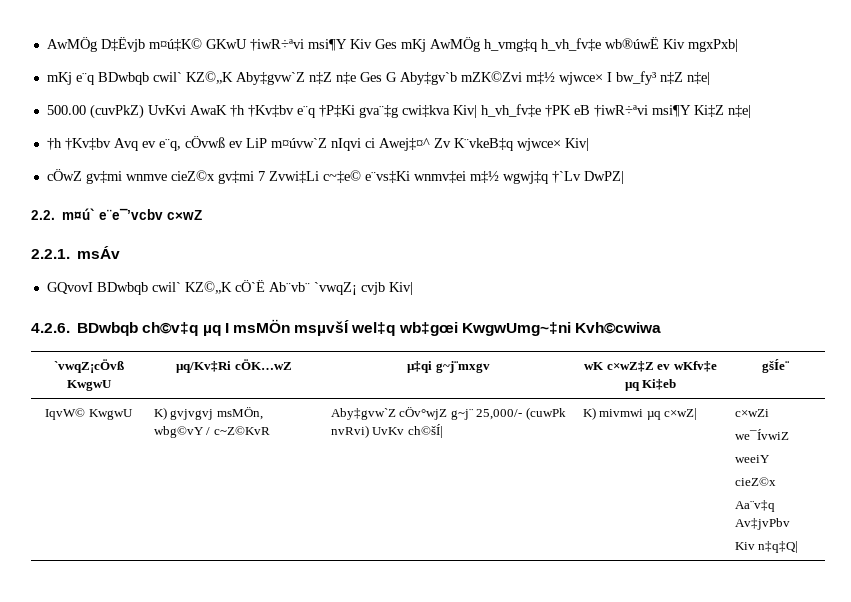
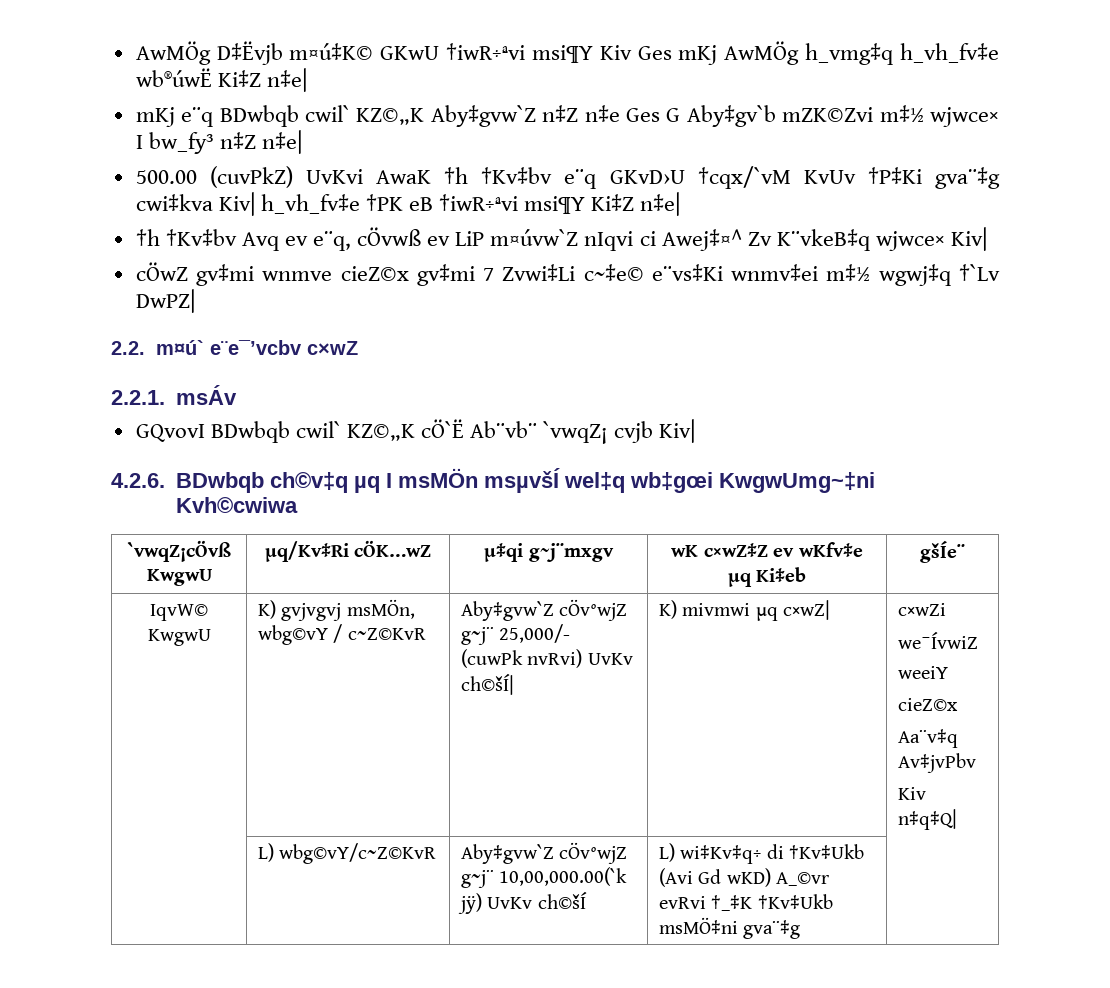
- AwMÖg D‡Ëvjb m¤ú‡K© GKwU †iwR÷ªvi msi¶Y Kiv Ges mKj AwMÖg h_vmg‡q h_vh_fv‡e wb®úwË Kiv mgxPxb|
+ AwMÖg D‡Ëvjb m¤ú‡K© GKwU †iwR÷ªvi msi¶Y Kiv Ges mKj AwMÖg h_vmg‡q h_vh_fv‡e wb®úwË Ki‡Z n‡e|
- 500.00 (cuvPkZ) UvKvi AwaK †h †Kv‡bv e¨q †P‡Ki gva¨‡g cwi‡kva Kiv| h_vh_fv‡e †PK eB †iwR÷ªvi msi¶Y Ki‡Z n‡e|
+ 500.00 (cuvPkZ) UvKvi AwaK †h †Kv‡bv e¨q GKvD›U †cqx/`vM KvUv †P‡Ki gva¨‡g cwi‡kva Kiv| h_vh_fv‡e †PK eB †iwR÷ªvi msi¶Y Ki‡Z n‡e|
+ | L) wbg©vY/c~Z©KvR | Aby‡gvw`Z cÖv°wjZ g~j¨ 10,00,000.00(`k jÿ) UvKv ch©šÍ | L) wi‡Kv‡q÷ di †Kv‡Ukb (Avi Gd wKD) A_©vr evRvi †_‡K †Kv‡Ukb msMÖ‡ni gva¨‡g |

